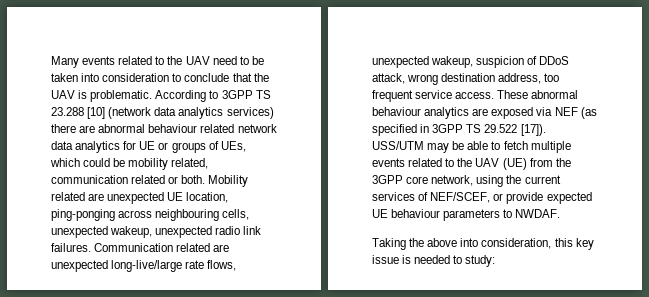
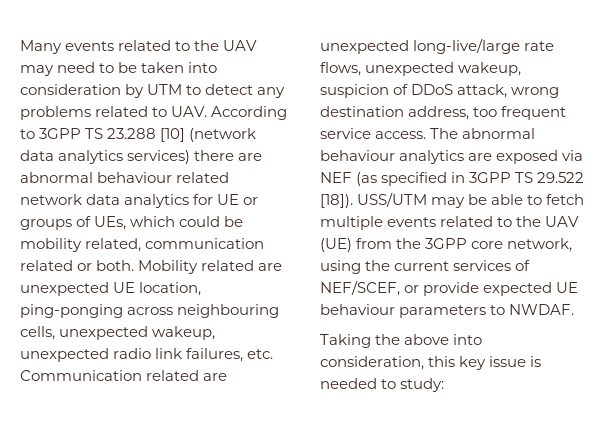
- Many events related to the UAV need to be taken into consideration to conclude that the UAV is problematic. According to 3GPP TS 23.288 [10] (network data analytics services) there are abnormal behaviour related network data analytics for UE or groups of UEs, which could be mobility related, communication related or both.
+ Many events related to the UAV may need to be taken into consideration by UTM to detect any problems related to UAV. According to 3GPP TS 23.288 [10] (network data analytics services) there are abnormal behaviour related network data analytics for UE or groups of UEs, which could be mobility related, communication related or both.
- Mobility related are unexpected UE location, ping-ponging across neighbouring cells, unexpected wakeup, unexpected radio link failures. Communication related are unexpected long-live/large rate flows, unexpected wakeup, suspicion of DDoS attack, wrong destination address, too frequent service access.
+ Mobility related are unexpected UE location, ping-ponging across neighbouring cells, unexpected wakeup, unexpected radio link failures, etc. Communication related are unexpected long-live/large rate flows, unexpected wakeup, suspicion of DDoS attack, wrong destination address, too frequent service access.
- These abnormal behaviour analytics are exposed via NEF (as specified in 3GPP TS 29.522 [17]).
+ The abnormal behaviour analytics are exposed via NEF (as specified in 3GPP TS 29.522 [18]).

